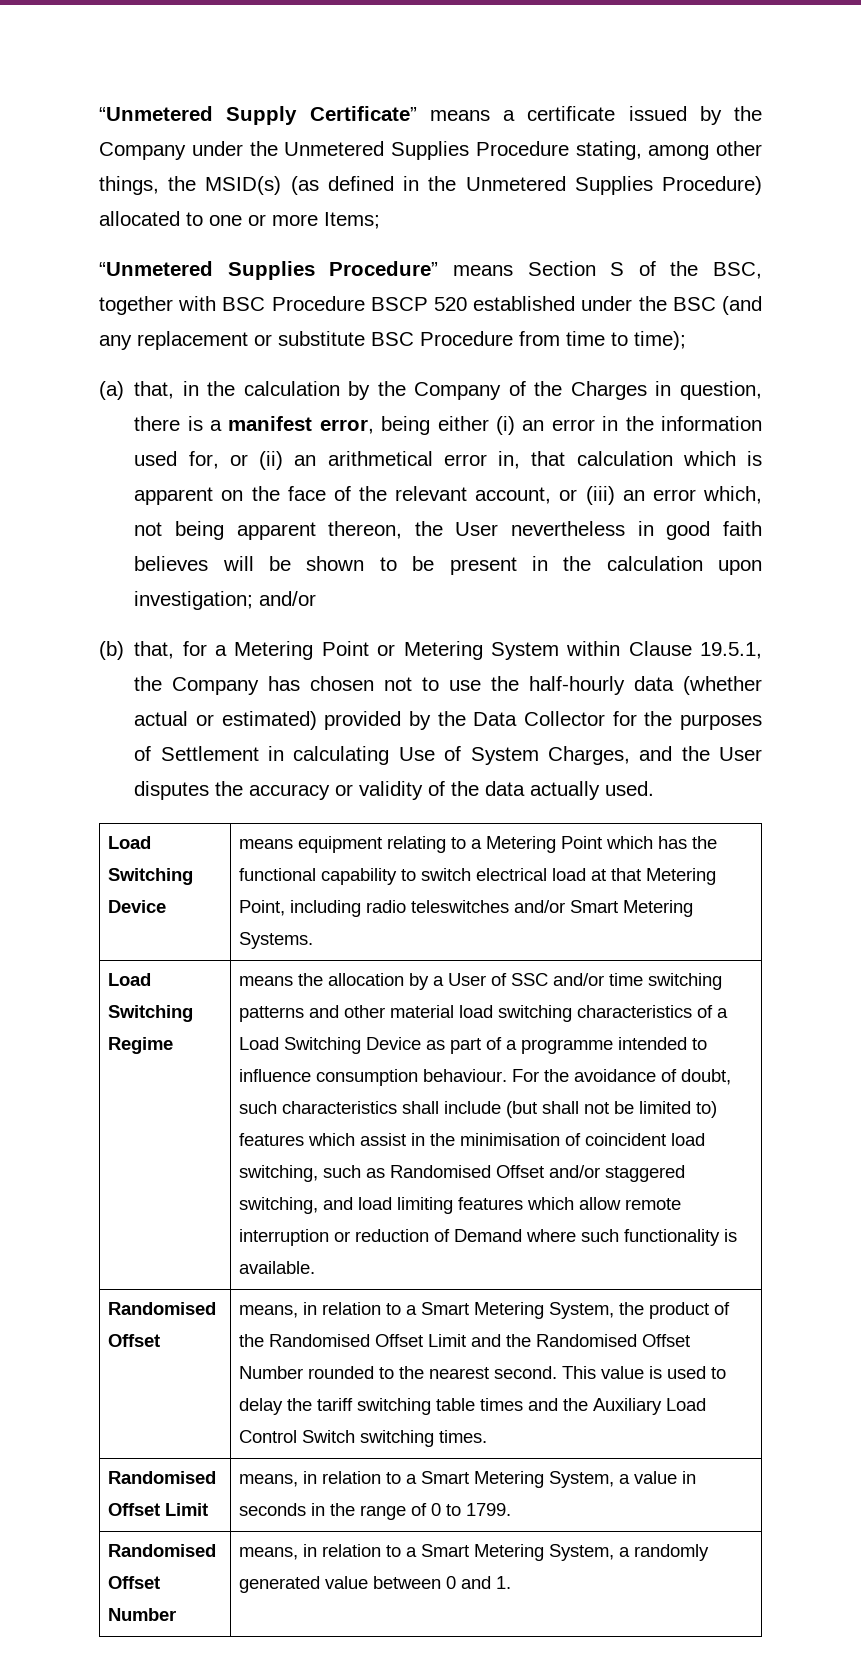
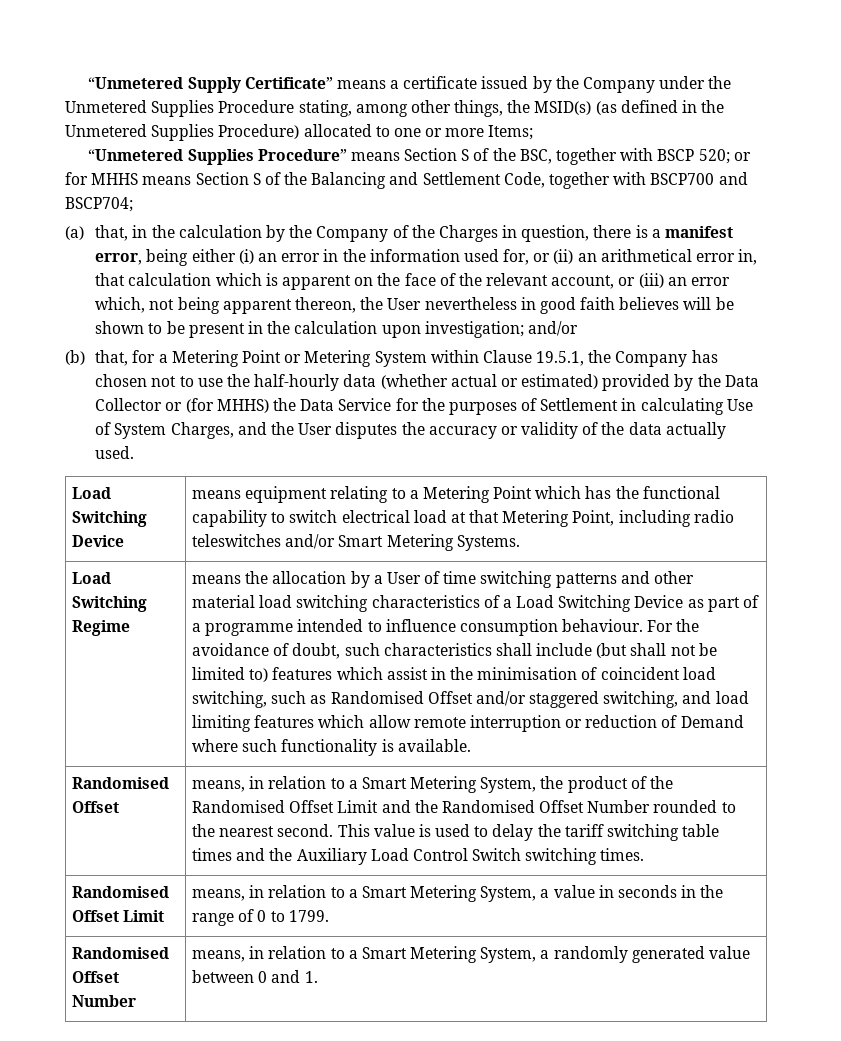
- “Unmetered Supplies Procedure” means Section S of the BSC, together with BSC Procedure BSCP 520 established under the BSC (and any replacement or substitute BSC Procedure from time to time);
+ “Unmetered Supplies Procedure” means Section S of the BSC, together with BSCP 520; or for MHHS means Section S of the Balancing and Settlement Code, together with BSCP700 and BSCP704;
- (b) that, for a Metering Point or Metering System within Clause 19.5.1, the Company has chosen not to use the half-hourly data (whether actual or estimated) provided by the Data Collector for the purposes of Settlement in calculating Use of System Charges, and the User disputes the accuracy or validity of the data actually used.
+ (b) that, for a Metering Point or Metering System within Clause 19.5.1, the Company has chosen not to use the half-hourly data (whether actual or estimated) provided by the Data Collector or (for MHHS) the Data Service for the purposes of Settlement in calculating Use of System Charges, and the User disputes the accuracy or validity of the data actually used.
- means the allocation by a User of SSC and/or time switching patterns and other material load switching characteristics of a Load Switching Device as part of a programme intended to influence consumption behaviour.
+ means the allocation by a User of time switching patterns and other material load switching characteristics of a Load Switching Device as part of a programme intended to influence consumption behaviour.

